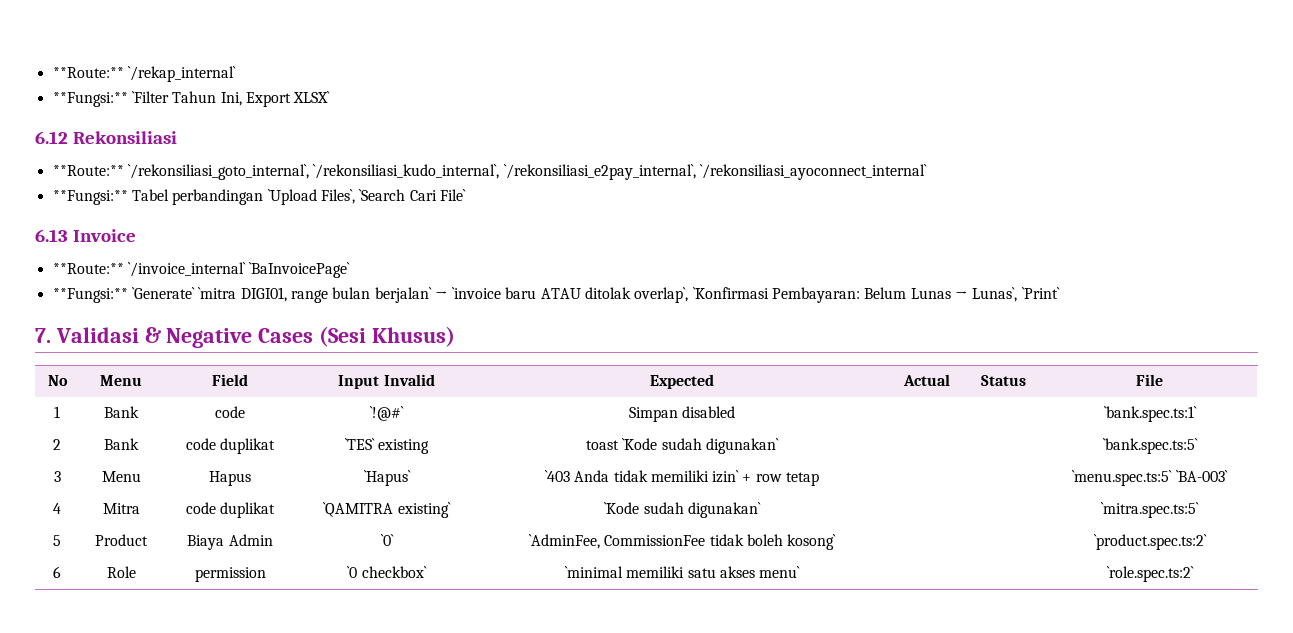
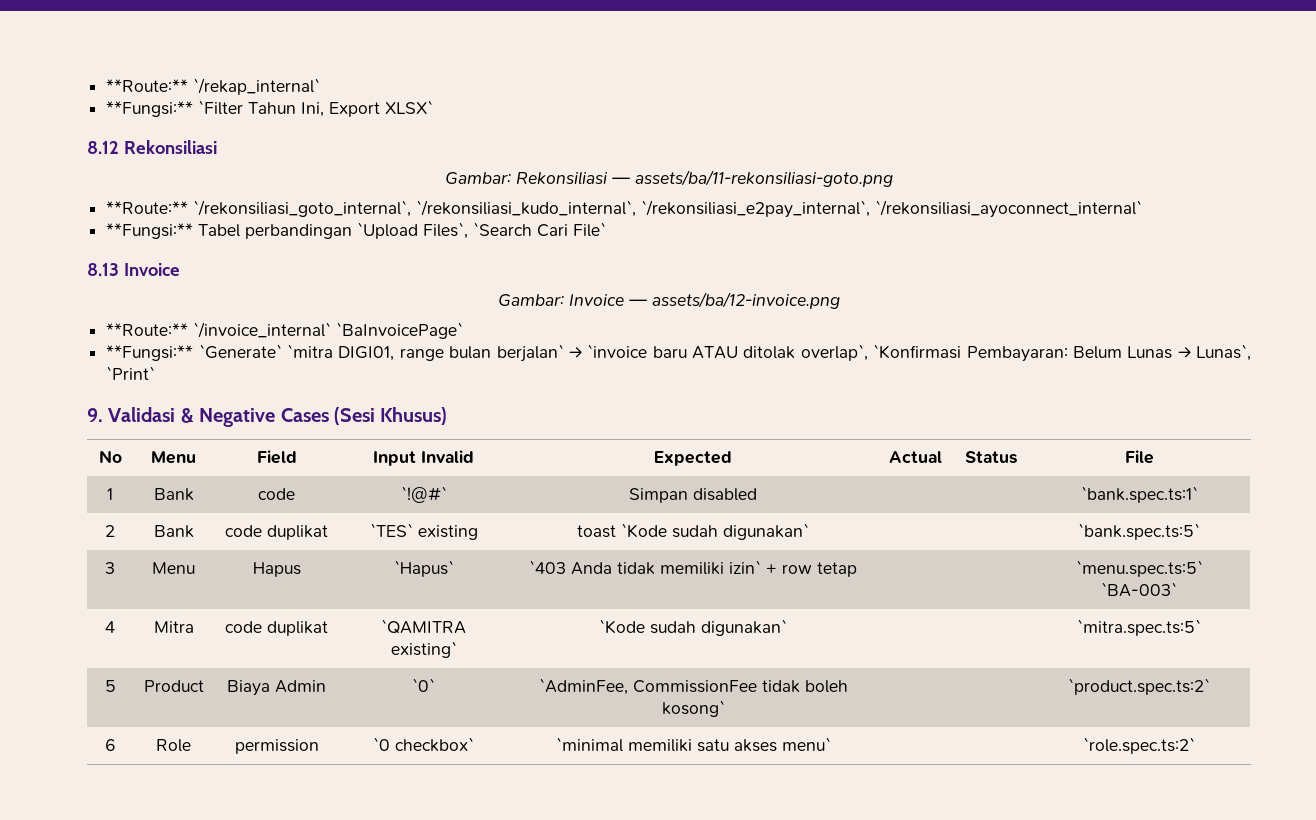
- 6.12 Rekonsiliasi
+ 8.12 Rekonsiliasi
+ Gambar: Rekonsiliasi — assets/ba/11-rekonsiliasi-goto.png
- 6.13 Invoice
+ 8.13 Invoice
+ Gambar: Invoice — assets/ba/12-invoice.png
- 7. Validasi & Negative Cases (Sesi Khusus)
+ 9. Validasi & Negative Cases (Sesi Khusus)

